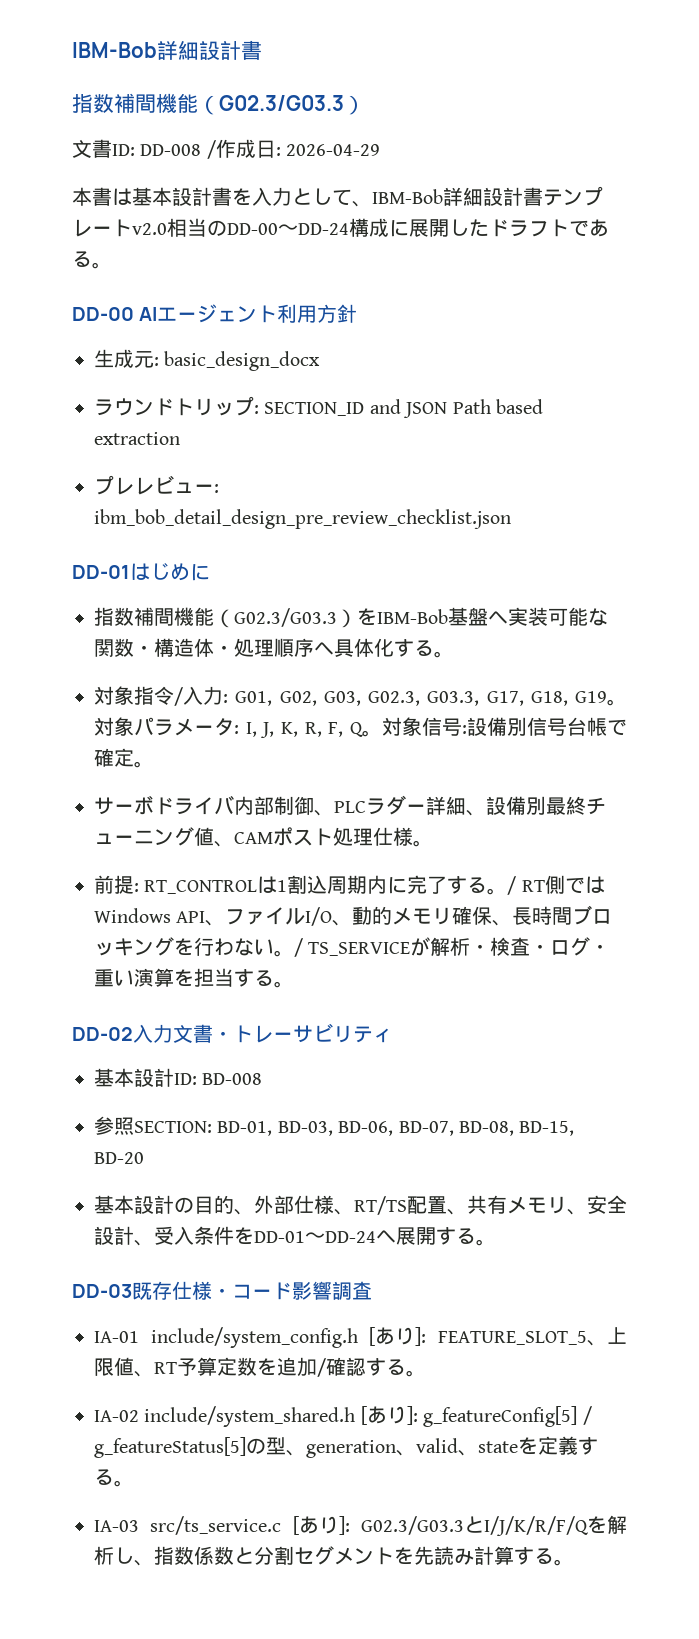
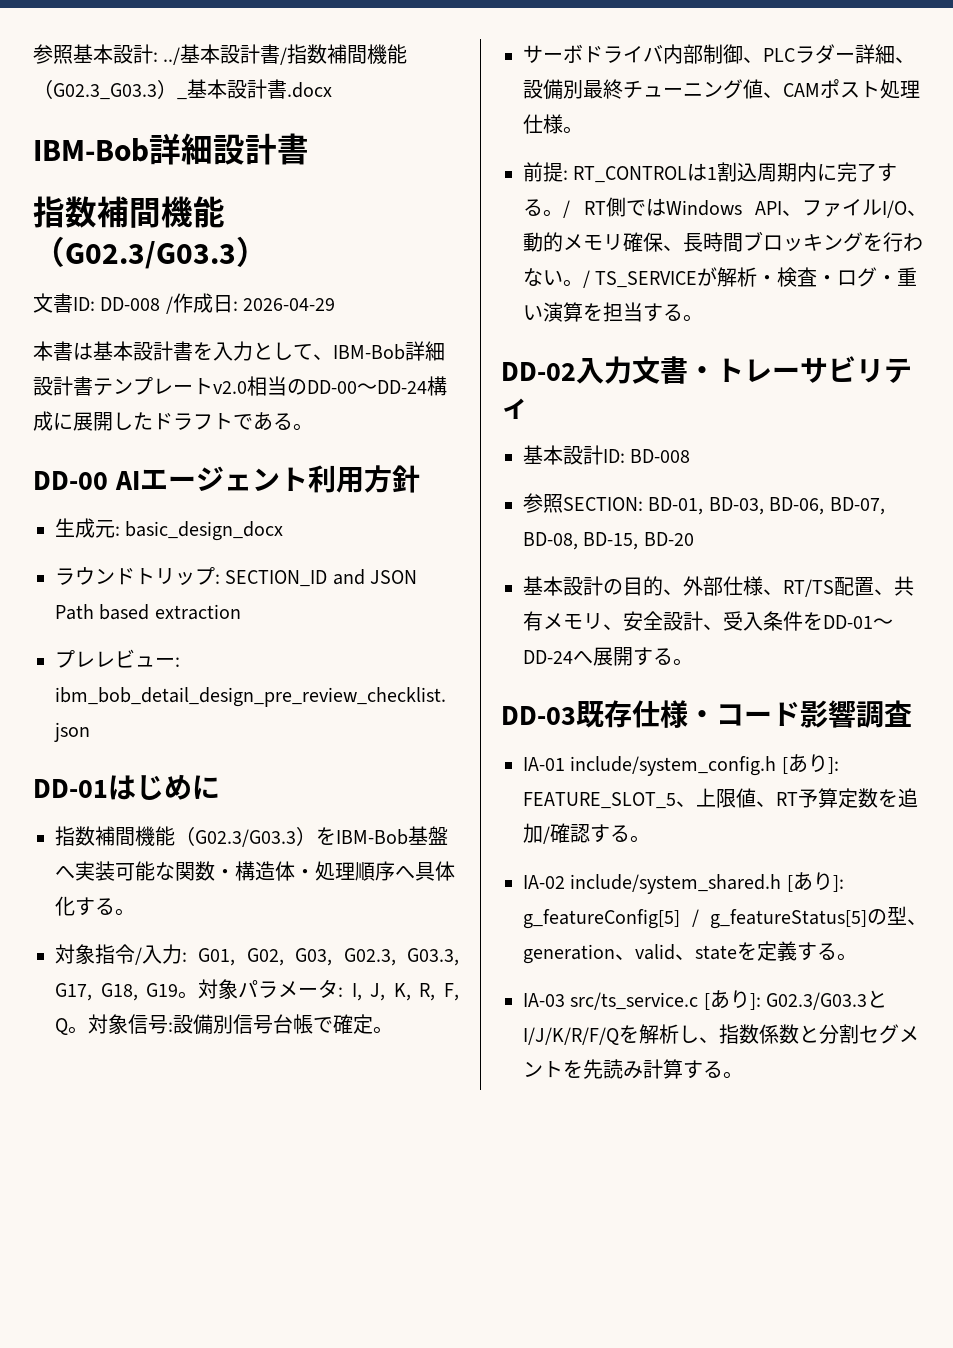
+ 参照基本設計: ../基本設計書/指数補間機能（G02.3_G03.3）_基本設計書.docx

